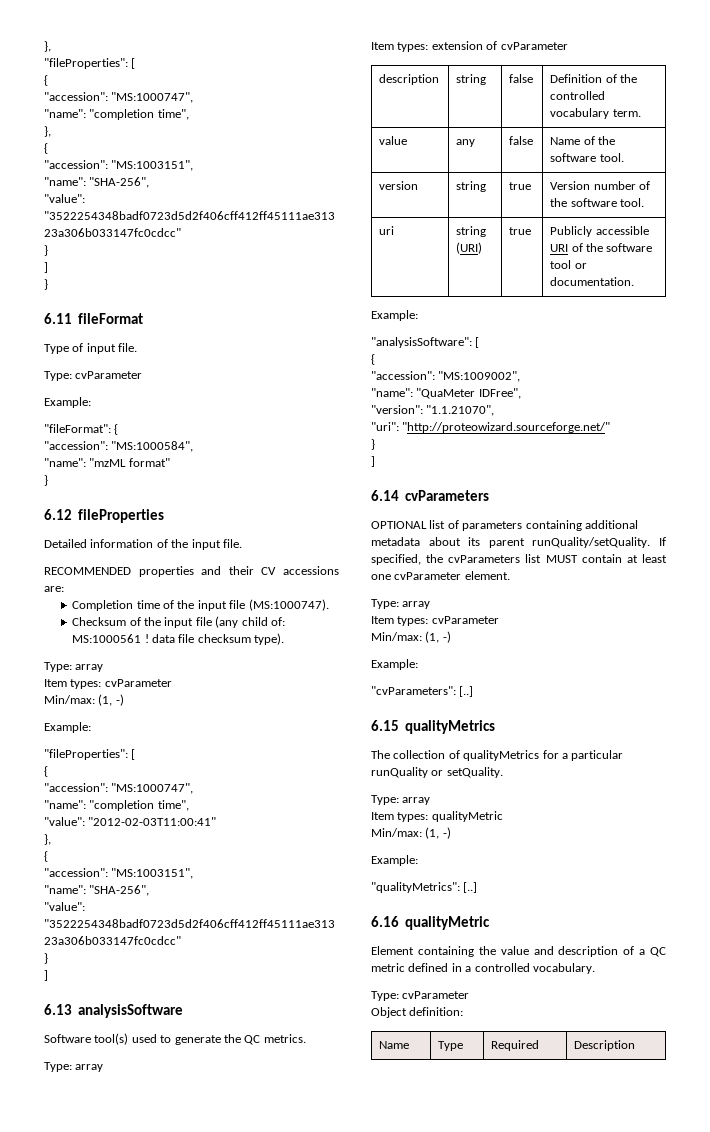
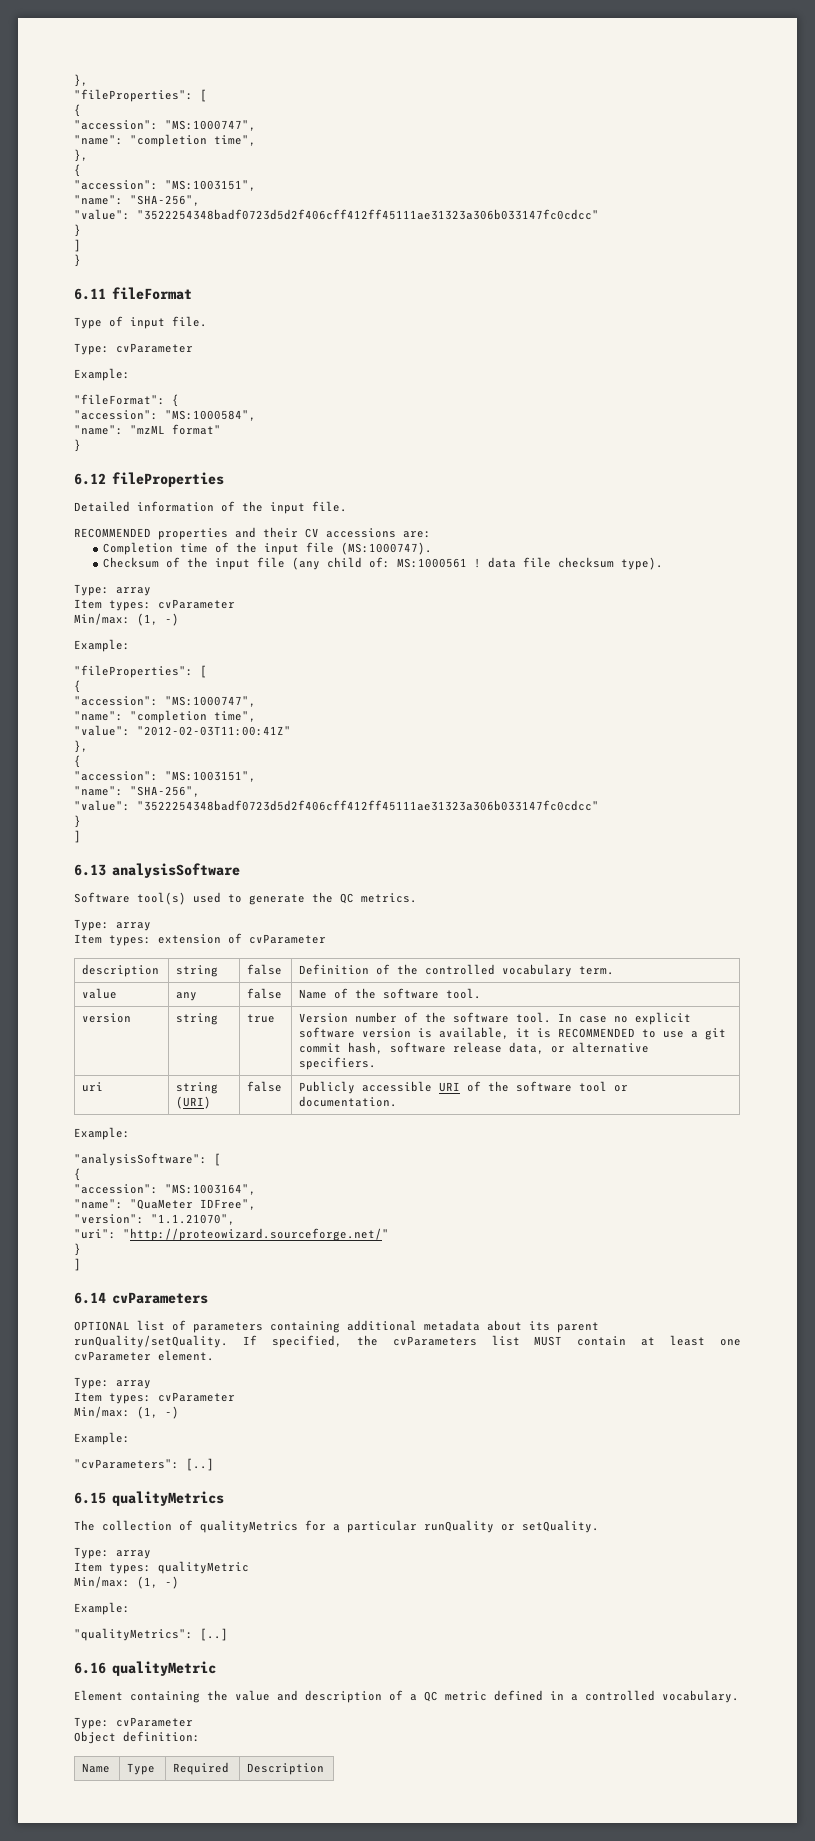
- "value": "2012-02-03T11:00:41"
+ "value": "2012-02-03T11:00:41Z"
- version | string | true | Version number of the software tool.
+ version | string | true | Version number of the software tool. In case no explicit software version is available, it is RECOMMENDED to use a git commit hash, software release data, or alternative specifiers.
- uri | string (URI) | true | Publicly accessible URI of the software tool or documentation.
+ uri | string (URI) | false | Publicly accessible URI of the software tool or documentation.
- "accession": "MS:1009002",
+ "accession": "MS:1003164",

